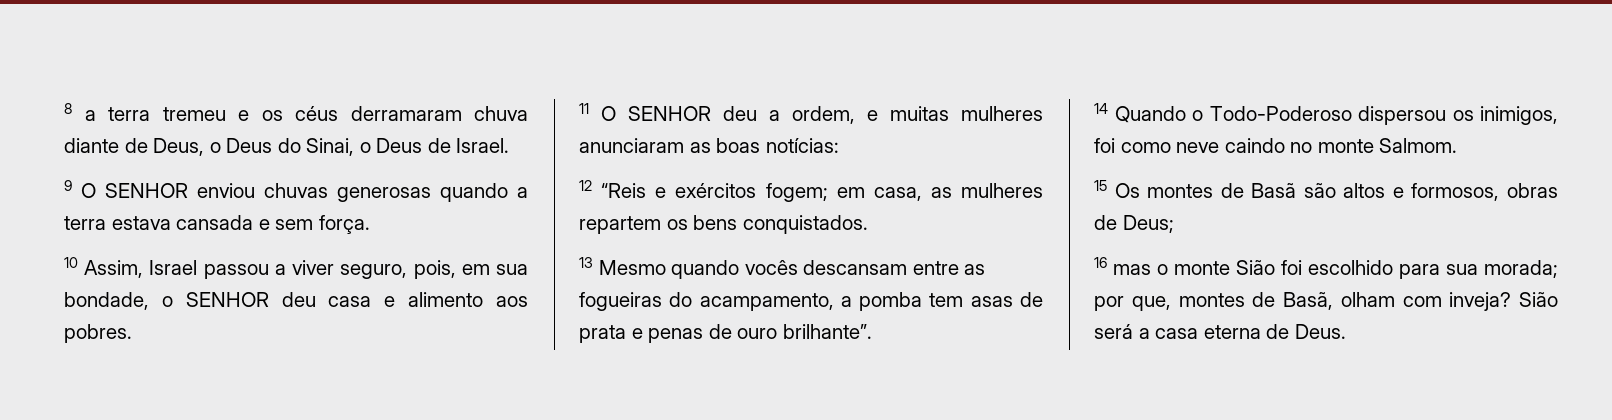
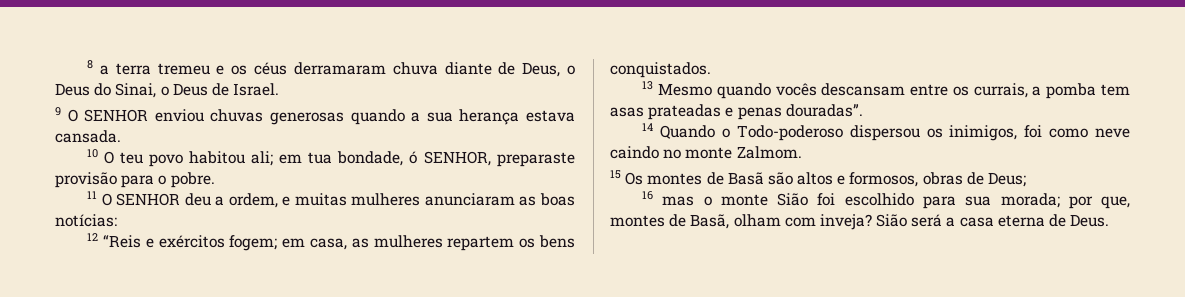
- 9 O SENHOR enviou chuvas generosas quando a terra estava cansada e sem força.
- 10 Assim, Israel passou a viver seguro, pois, em sua bondade, o SENHOR deu casa e alimento aos pobres.
+ 9 O SENHOR enviou chuvas generosas quando a sua herança estava cansada.
+ 10 O teu povo habitou ali; em tua bondade, ó SENHOR, preparaste provisão para o pobre.
- 13 Mesmo quando vocês descansam entre as fogueiras do acampamento, a pomba tem asas de prata e penas de ouro brilhante”.
+ 13 Mesmo quando vocês descansam entre os currais, a pomba tem asas prateadas e penas douradas”.
- 14 Quando o Todo-Poderoso dispersou os inimigos, foi como neve caindo no monte Salmom.
+ 14 Quando o Todo-poderoso dispersou os inimigos, foi como neve caindo no monte Zalmom.

